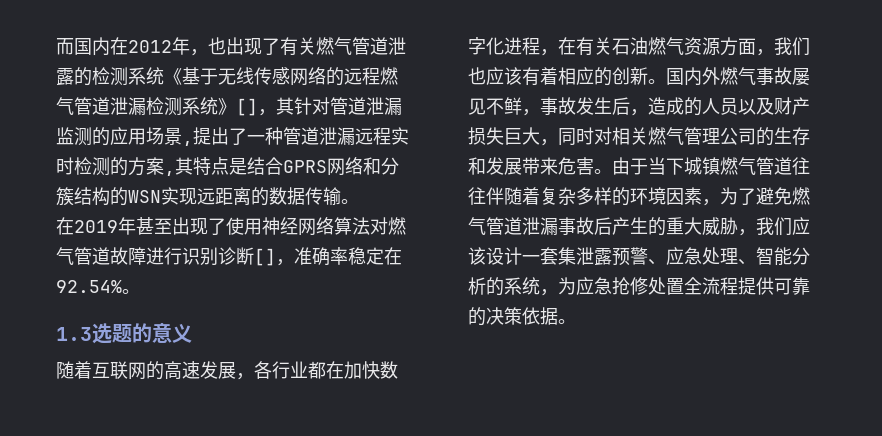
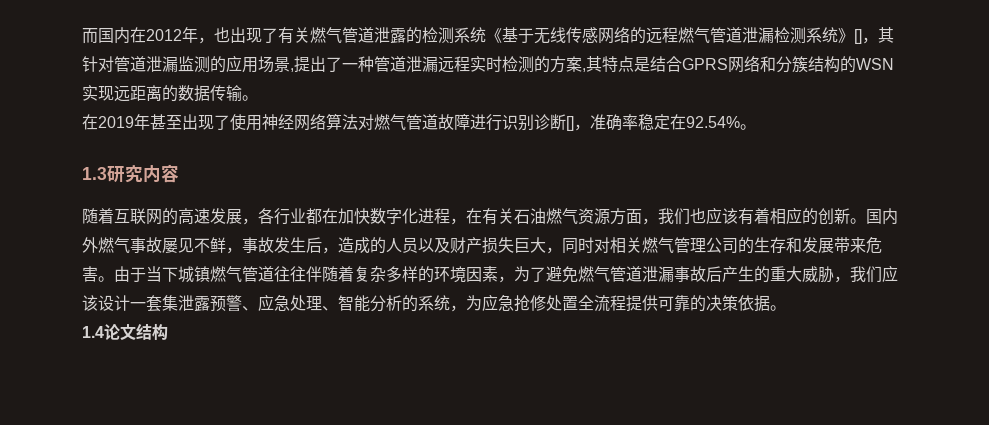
- 1.3选题的意义
+ 1.3研究内容
+ 1.4论文结构

